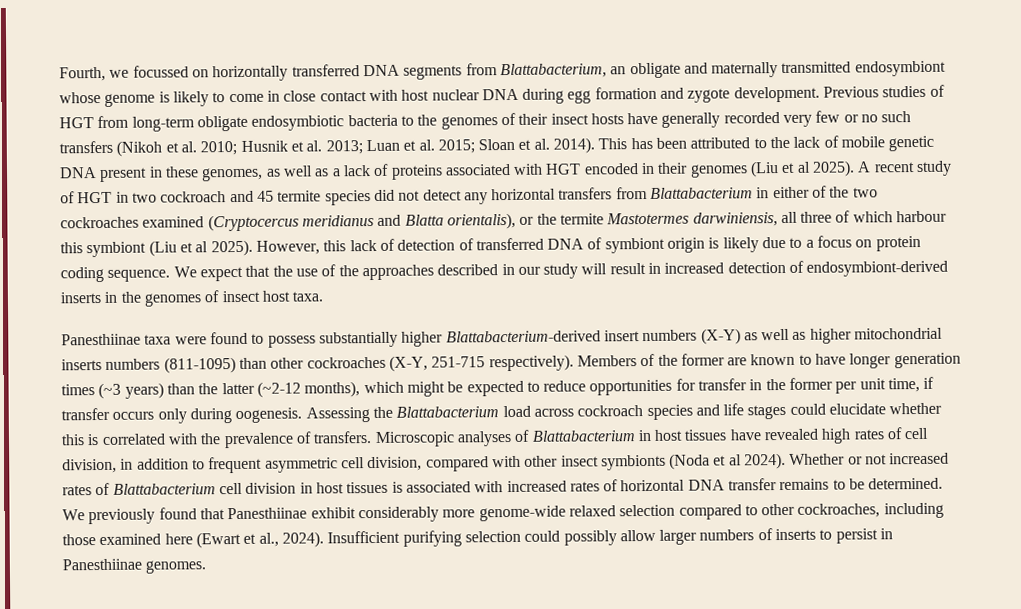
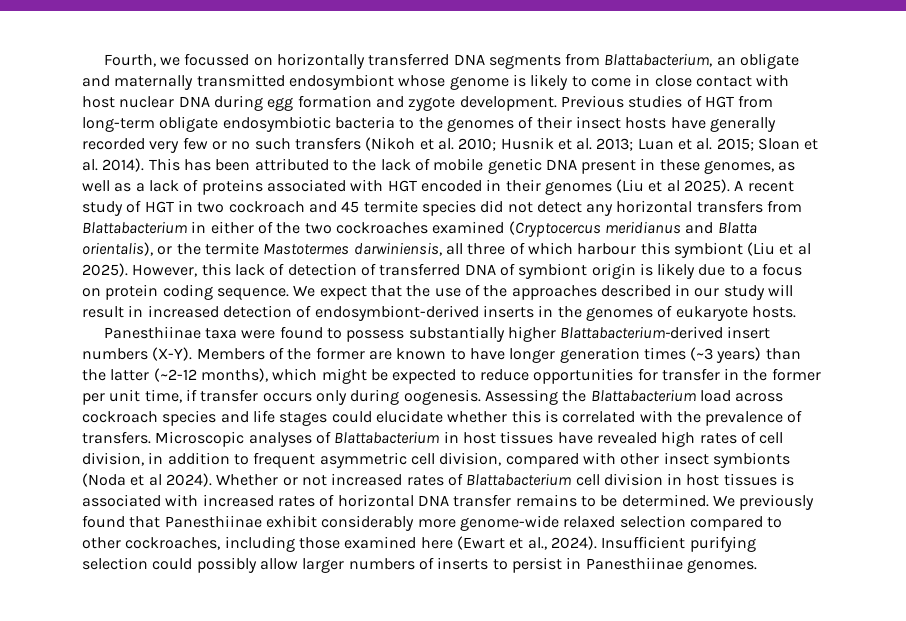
- We expect that the use of the approaches described in our study will result in increased detection of endosymbiont-derived inserts in the genomes of insect host taxa.
+ We expect that the use of the approaches described in our study will result in increased detection of endosymbiont-derived inserts in the genomes of eukaryote hosts.
- Panesthiinae taxa were found to possess substantially higher Blattabacterium-derived insert numbers (X-Y) as well as higher mitochondrial inserts numbers (811-1095) than other cockroaches (X-Y, 251-715 respectively).
+ Panesthiinae taxa were found to possess substantially higher Blattabacterium-derived insert numbers (X-Y).

